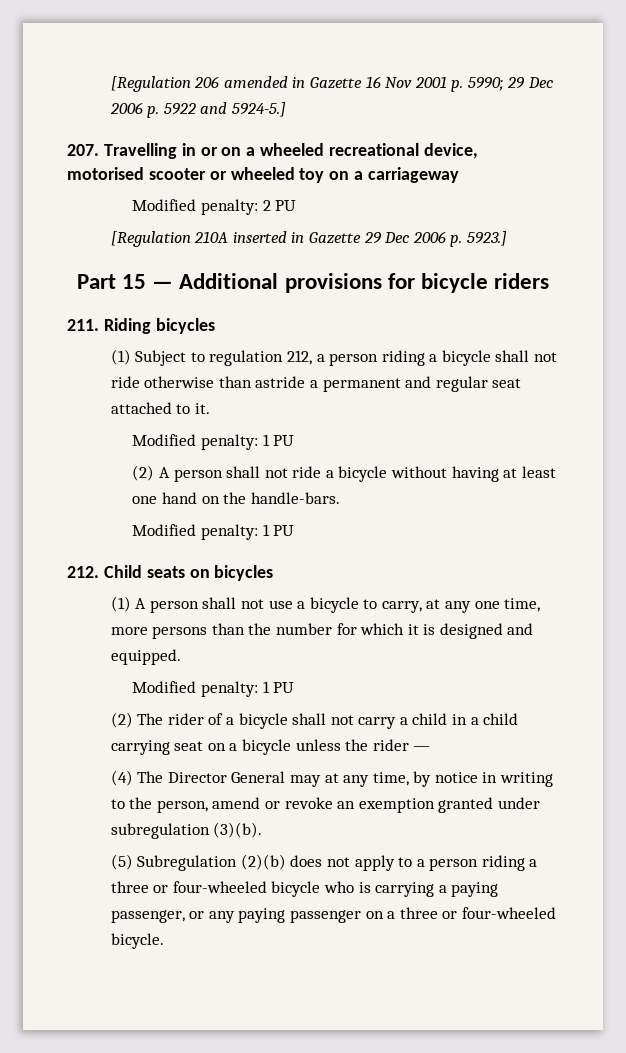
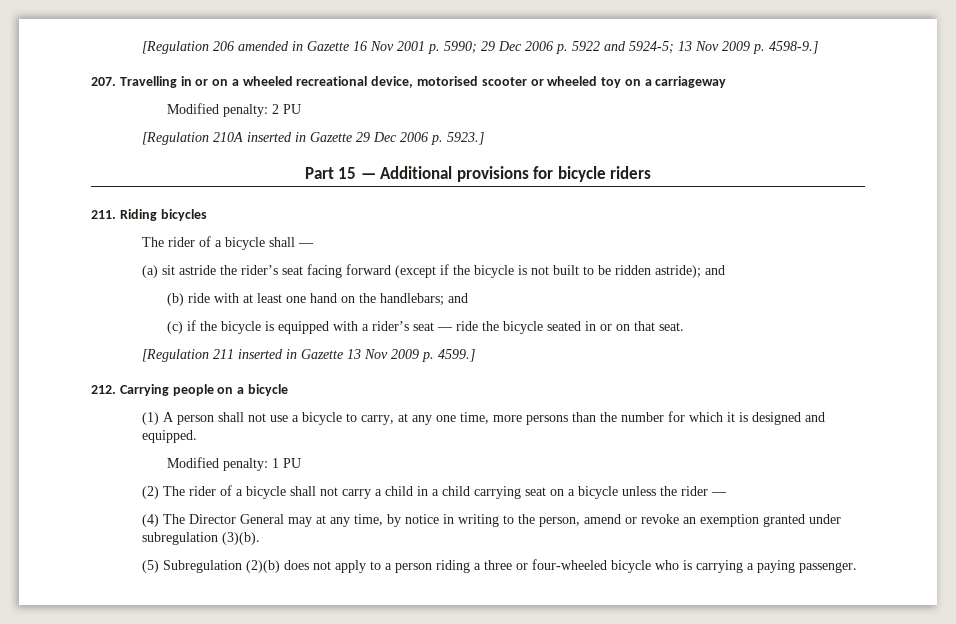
- [Regulation 206 amended in Gazette 16 Nov 2001 p. 5990; 29 Dec 2006 p. 5922 and 5924-5.]
+ [Regulation 206 amended in Gazette 16 Nov 2001 p. 5990; 29 Dec 2006 p. 5922 and 5924-5; 13 Nov 2009 p. 4598-9.]
- (1) Subject to regulation 212, a person riding a bicycle shall not ride otherwise than astride a permanent and regular seat attached to it.
- Modified penalty: 1 PU
- (2) A person shall not ride a bicycle without having at least one hand on the handle-bars.
- Modified penalty: 1 PU
- 212. Child seats on bicycles
+ The rider of a bicycle shall —
+ (a) sit astride the rider’s seat facing forward (except if the bicycle is not built to be ridden astride); and
+ (b) ride with at least one hand on the handlebars; and
+ (c) if the bicycle is equipped with a rider’s seat — ride the bicycle seated in or on that seat.
+ [Regulation 211 inserted in Gazette 13 Nov 2009 p. 4599.]
+ 212. Carrying people on a bicycle
- (5) Subregulation (2)(b) does not apply to a person riding a three or four-wheeled bicycle who is carrying a paying passenger, or any paying passenger on a three or four-wheeled bicycle.
+ (5) Subregulation (2)(b) does not apply to a person riding a three or four-wheeled bicycle who is carrying a paying passenger.

